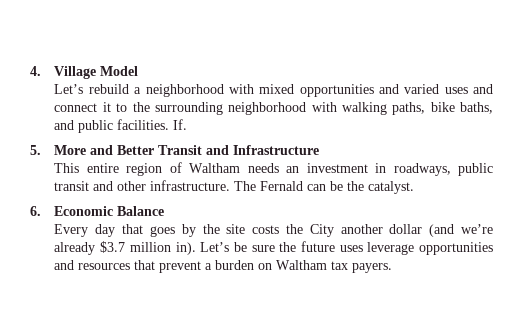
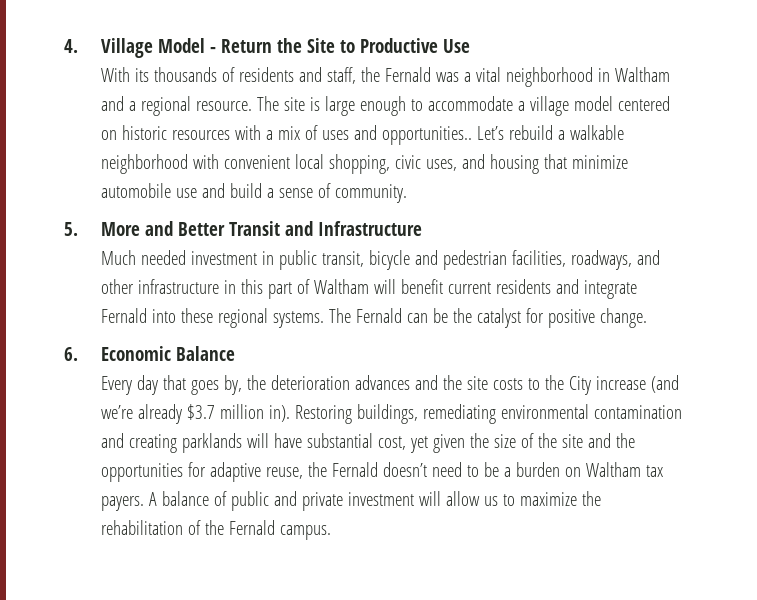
- 4. Village Model
- Let’s rebuild a neighborhood with mixed opportunities and varied uses and connect it to the surrounding neighborhood with walking paths, bike baths, and public facilities. If.
+ 4. Village Model - Return the Site to Productive Use
+ With its thousands of residents and staff, the Fernald was a vital neighborhood in Waltham and a regional resource. The site is large enough to accommodate a village model centered on historic resources with a mix of uses and opportunities.. Let’s rebuild a walkable neighborhood with convenient local shopping, civic uses, and housing that minimize automobile use and build a sense of community.
- This entire region of Waltham needs an investment in roadways, public transit and other infrastructure.
+ Much needed investment in public transit, bicycle and pedestrian facilities, roadways, and other infrastructure in this part of Waltham will benefit current residents and integrate Fernald into these regional systems.
- The Fernald can be the catalyst.
+ The Fernald can be the catalyst for positive change.
- Every day that goes by the site costs the City another dollar (and we’re already $3.7 million in).
+ Every day that goes by, the deterioration advances and the site costs to the City increase (and we’re already $3.7 million in).
- Let’s be sure the future uses leverage opportunities and resources that prevent a burden on Waltham tax payers.
+ Restoring buildings, remediating environmental contamination and creating parklands will have substantial cost, yet given the size of the site and the opportunities for adaptive reuse, the Fernald doesn’t need to be a burden on Waltham tax payers.
+ A balance of public and private investment will allow us to maximize the rehabilitation of the Fernald campus.

